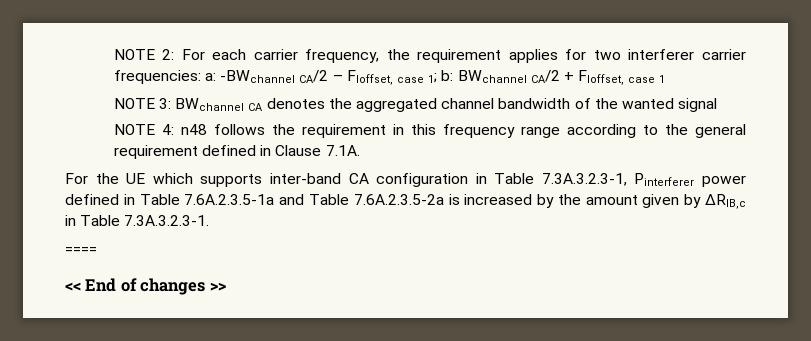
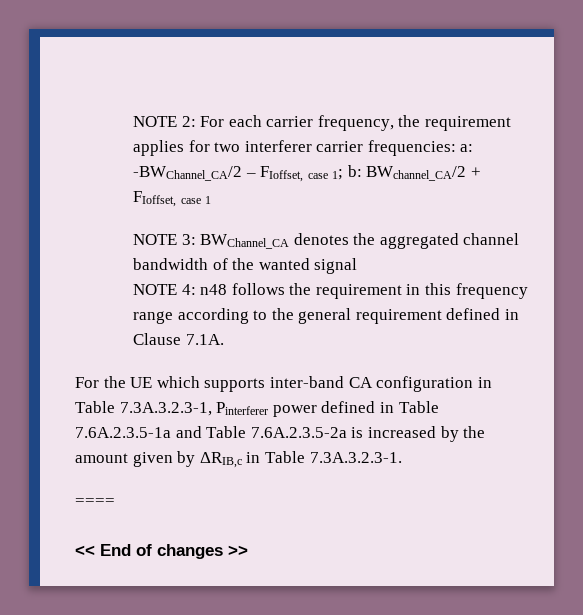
- NOTE 2: For each carrier frequency, the requirement applies for two interferer carrier frequencies: a: -BWchannel CA/2 – FIoffset, case 1; b: BWchannel CA/2 + FIoffset, case 1
+ NOTE 2: For each carrier frequency, the requirement applies for two interferer carrier frequencies: a: -BWChannel_CA/2 – FIoffset, case 1; b: BWchannel_CA/2 + FIoffset, case 1
- NOTE 3: BWchannel CA denotes the aggregated channel bandwidth of the wanted signal
+ NOTE 3: BWChannel_CA denotes the aggregated channel bandwidth of the wanted signal

